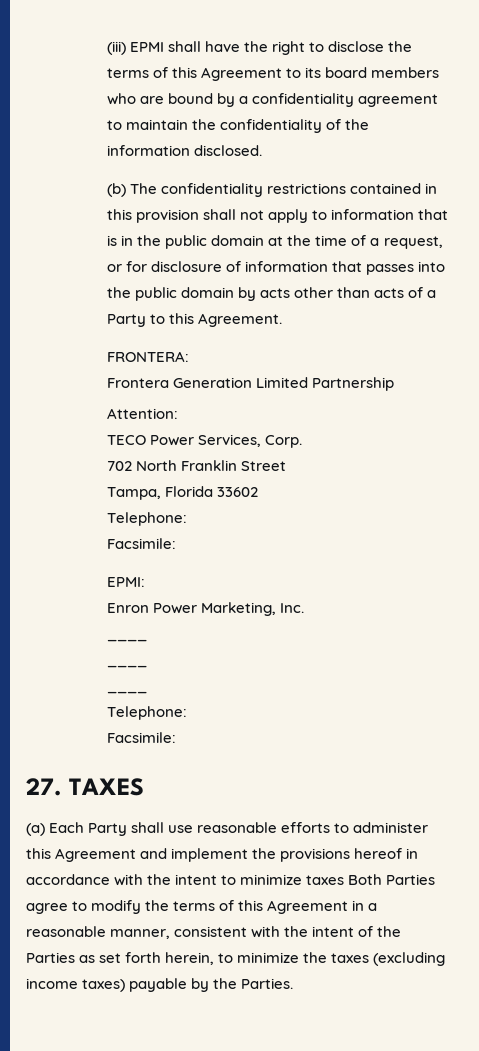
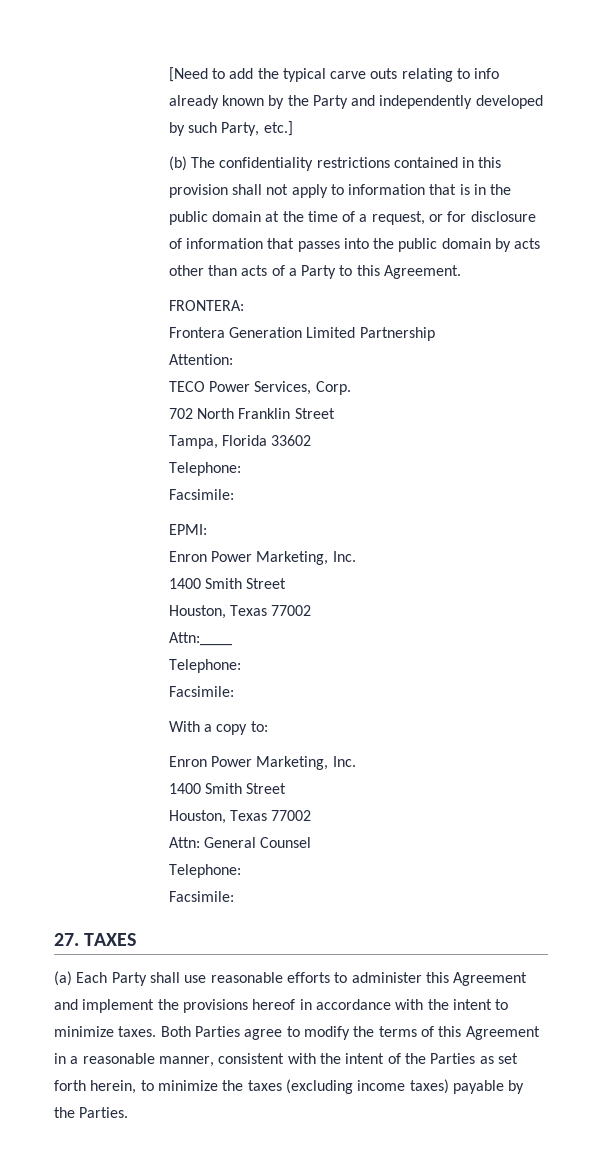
- (iii) EPMI shall have the right to disclose the terms of this Agreement to its board members who are bound by a confidentiality agreement to maintain the confidentiality of the information disclosed.
+ [Need to add the typical carve outs relating to info already known by the Party and independently developed by such Party, etc.]
  EPMI:
  Enron Power Marketing, Inc.
- ____
- ____
- ____
+ 1400 Smith Street
+ Houston, Texas 77002
+ Attn:____
+ Telephone:
+ Facsimile:
+ With a copy to:
+ Enron Power Marketing, Inc.
+ 1400 Smith Street
+ Houston, Texas 77002
+ Attn: General Counsel
- (a) Each Party shall use reasonable efforts to administer this Agreement and implement the provisions hereof in accordance with the intent to minimize taxes Both Parties agree to modify the terms of this Agreement in a reasonable manner, consistent with the intent of the Parties as set forth herein, to minimize the taxes (excluding income taxes) payable by the Parties.
+ (a) Each Party shall use reasonable efforts to administer this Agreement and implement the provisions hereof in accordance with the intent to minimize taxes. Both Parties agree to modify the terms of this Agreement in a reasonable manner, consistent with the intent of the Parties as set forth herein, to minimize the taxes (excluding income taxes) payable by the Parties.

